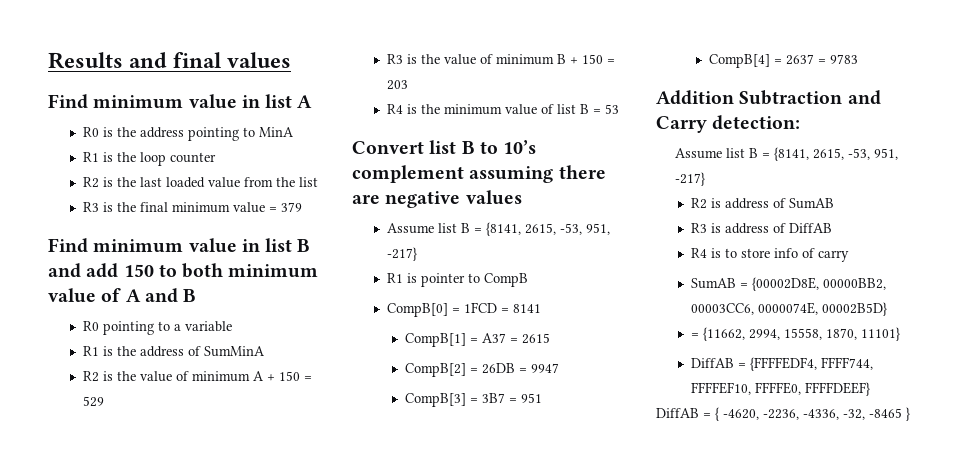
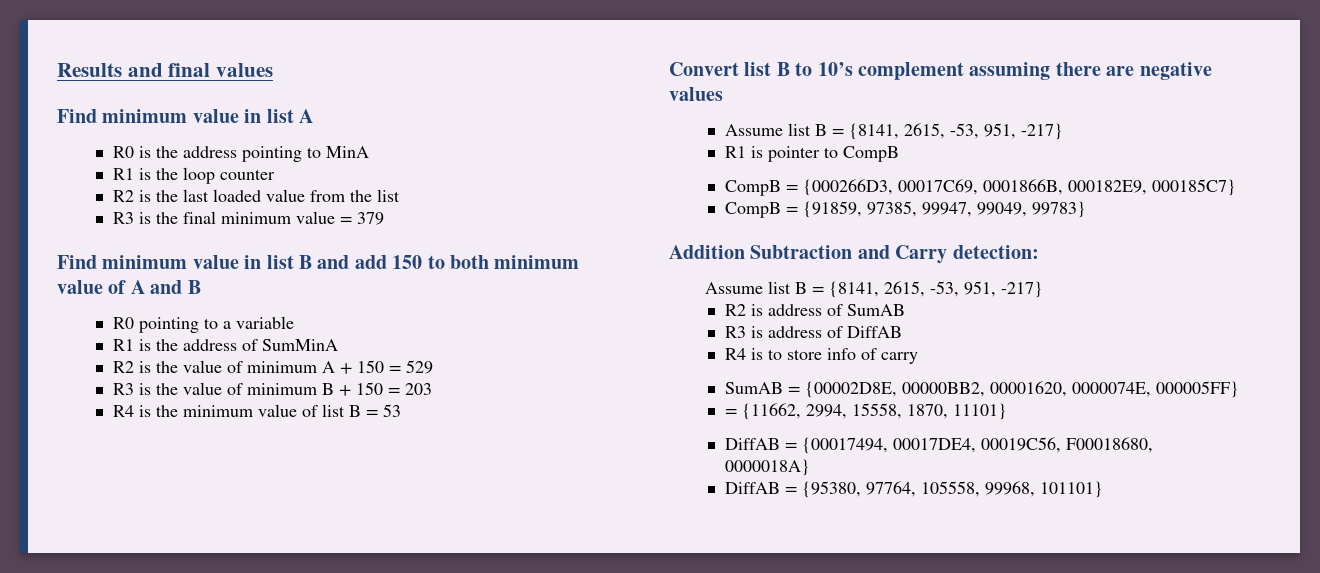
- CompB[0] = 1FCD = 8141
- CompB[1] = A37 = 2615
- CompB[2] = 26DB = 9947
- CompB[3] = 3B7 = 951
- CompB[4] = 2637 = 9783
+ CompB = {000266D3, 00017C69, 0001866B, 000182E9, 000185C7}
+ CompB = {91859, 97385, 99947, 99049, 99783}
- SumAB = {00002D8E, 00000BB2, 00003CC6, 0000074E, 00002B5D}
+ SumAB = {00002D8E, 00000BB2, 00001620, 0000074E, 000005FF}
- DiffAB = {FFFFEDF4, FFFF744, FFFFEF10, FFFFE0, FFFFDEEF}
- DiffAB = { -4620, -2236, -4336, -32, -8465 }
+ DiffAB = {00017494, 00017DE4, 00019C56, F00018680, 0000018A}
+ DiffAB = {95380, 97764, 105558, 99968, 101101}

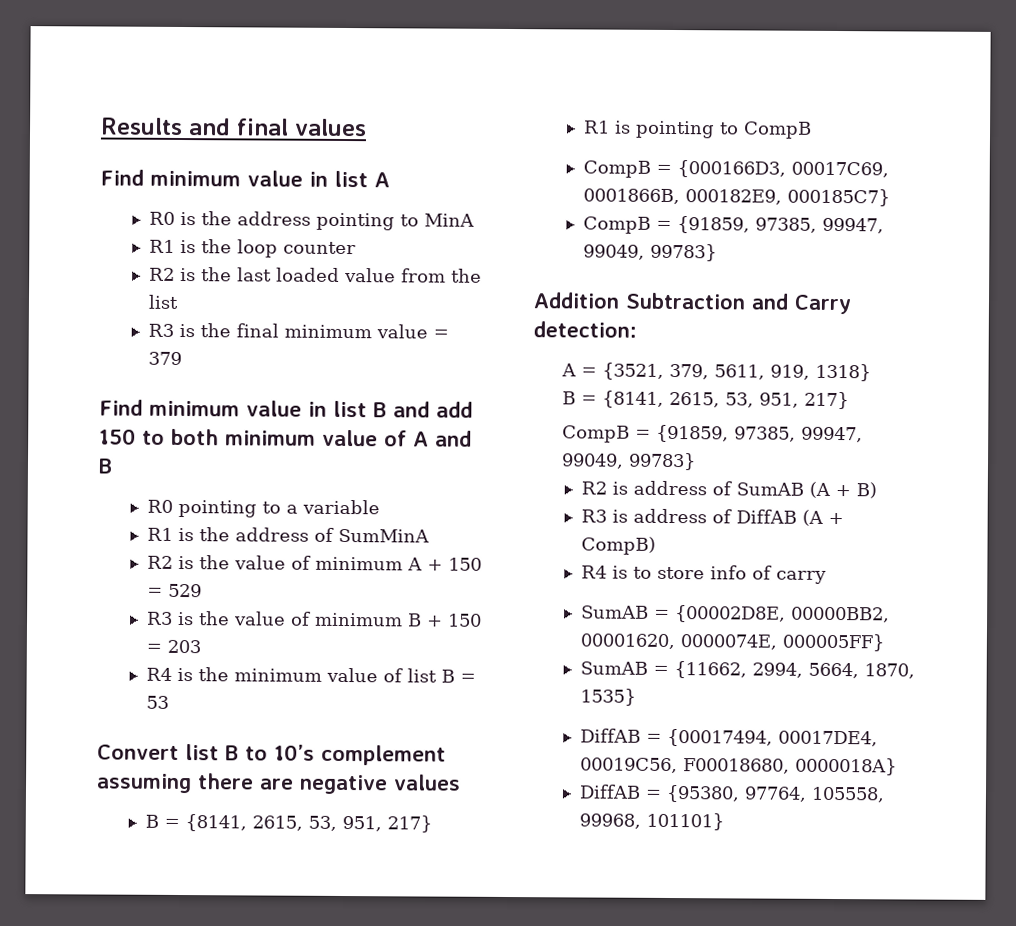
  Convert list B to 10’s complement assuming there are negative values
- Assume list B = {8141, 2615, -53, 951, -217}
- R1 is pointer to CompB
+ B = {8141, 2615, 53, 951, 217}
+ R1 is pointing to CompB
- CompB = {000266D3, 00017C69, 0001866B, 000182E9, 000185C7}
+ CompB = {000166D3, 00017C69, 0001866B, 000182E9, 000185C7}
  Addition Subtraction and Carry detection:
- Assume list B = {8141, 2615, -53, 951, -217}
+ A = {3521, 379, 5611, 919, 1318}
+ B = {8141, 2615, 53, 951, 217}
+ CompB = {91859, 97385, 99947, 99049, 99783}
- R2 is address of SumAB
+ R2 is address of SumAB (A + B)
- R3 is address of DiffAB
+ R3 is address of DiffAB (A + CompB)
- = {11662, 2994, 15558, 1870, 11101}
+ SumAB = {11662, 2994, 5664, 1870, 1535}

